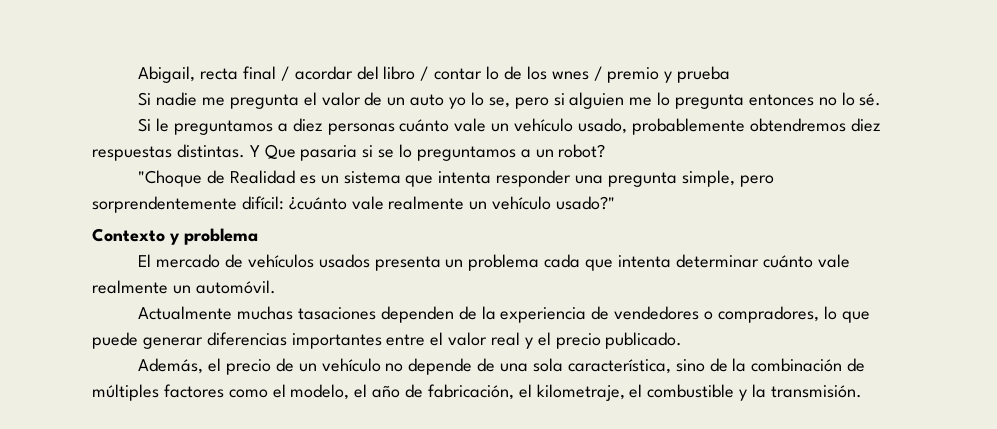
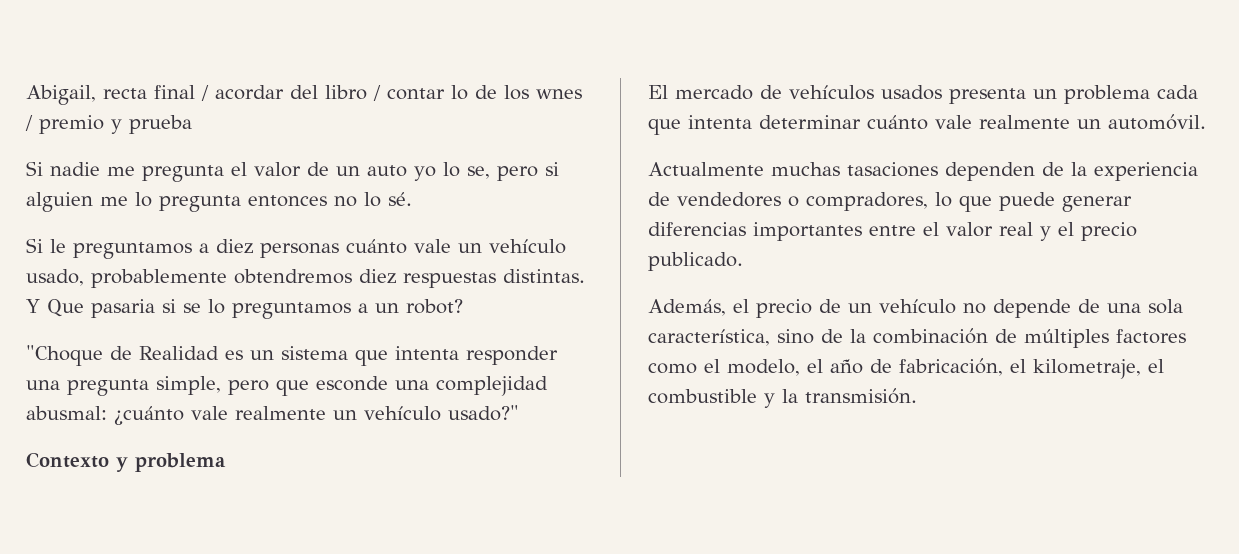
- "Choque de Realidad es un sistema que intenta responder una pregunta simple, pero sorprendentemente difícil: ¿cuánto vale realmente un vehículo usado?"
+ "Choque de Realidad es un sistema que intenta responder una pregunta simple, pero que esconde una complejidad abusmal: ¿cuánto vale realmente un vehículo usado?"

